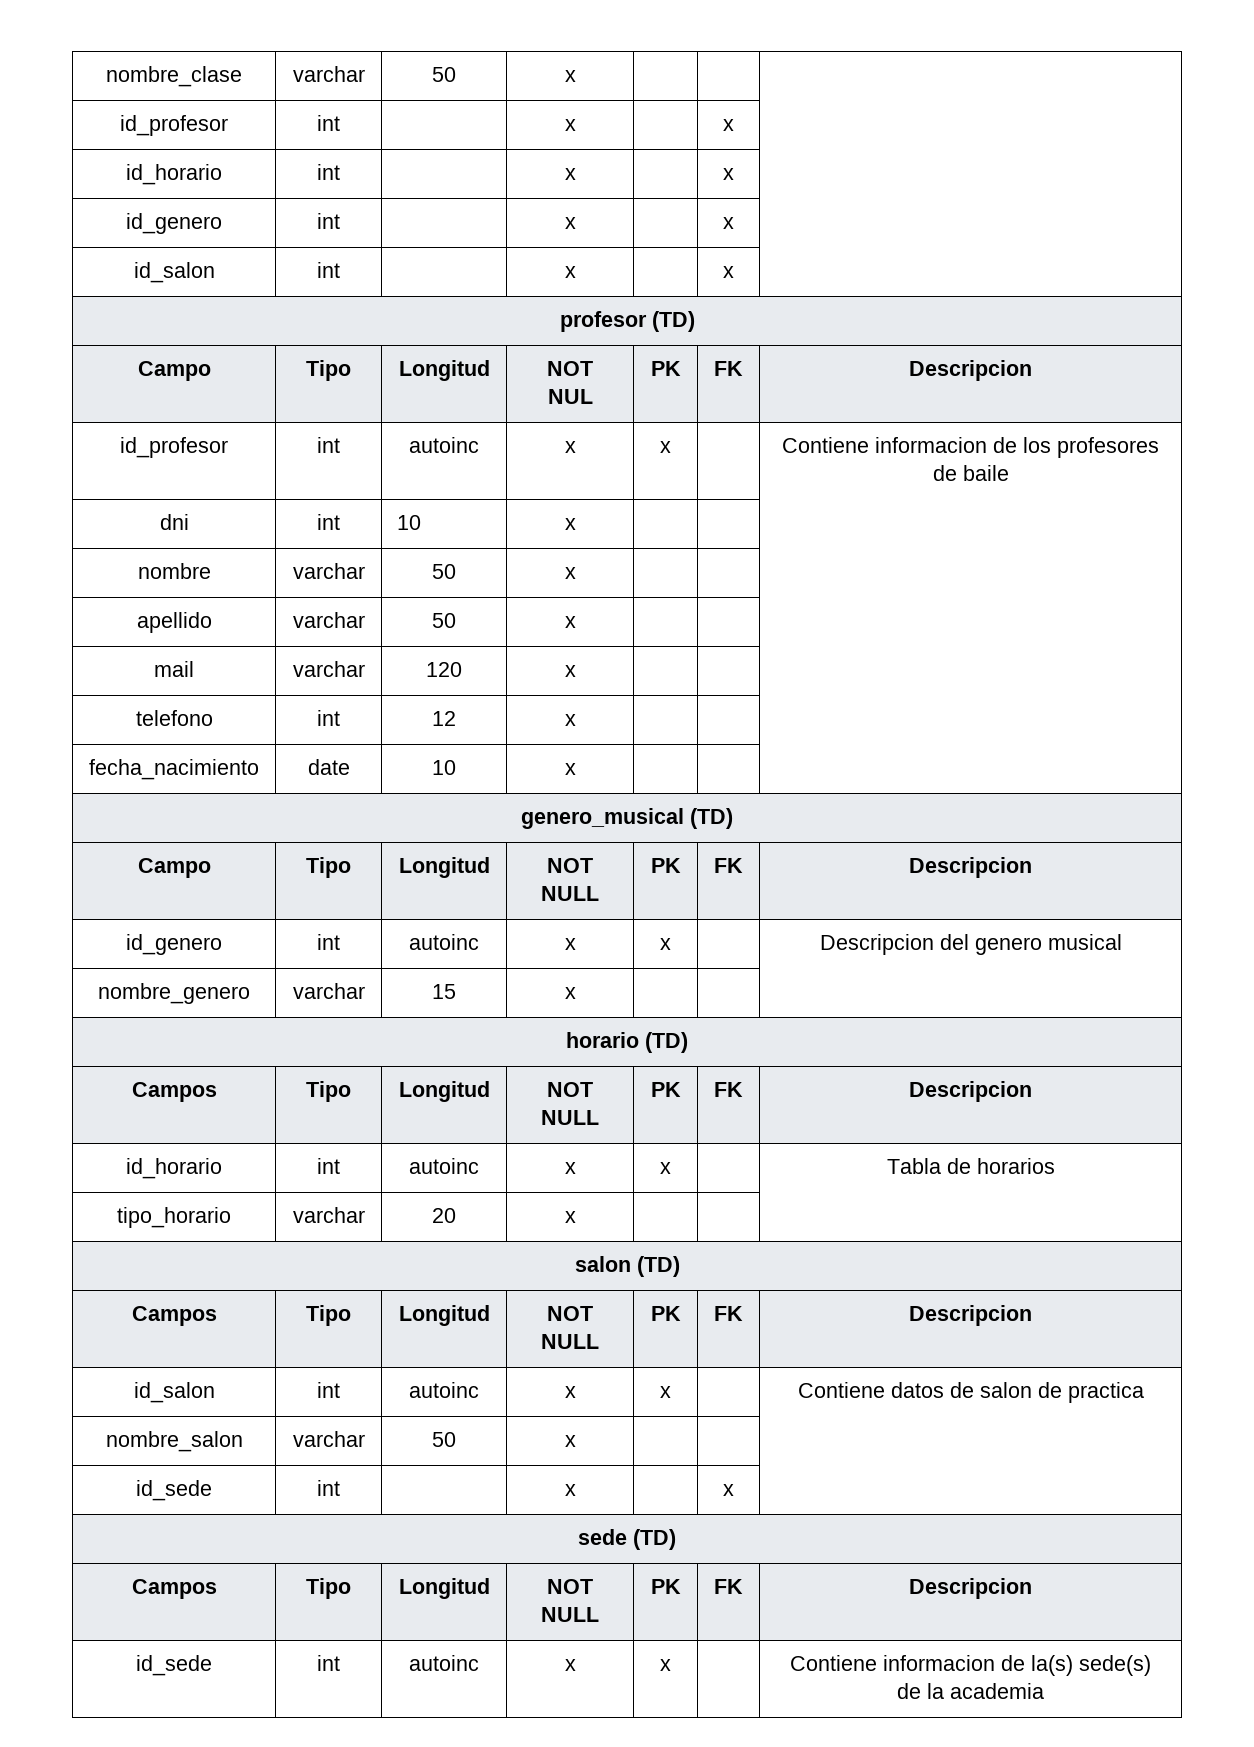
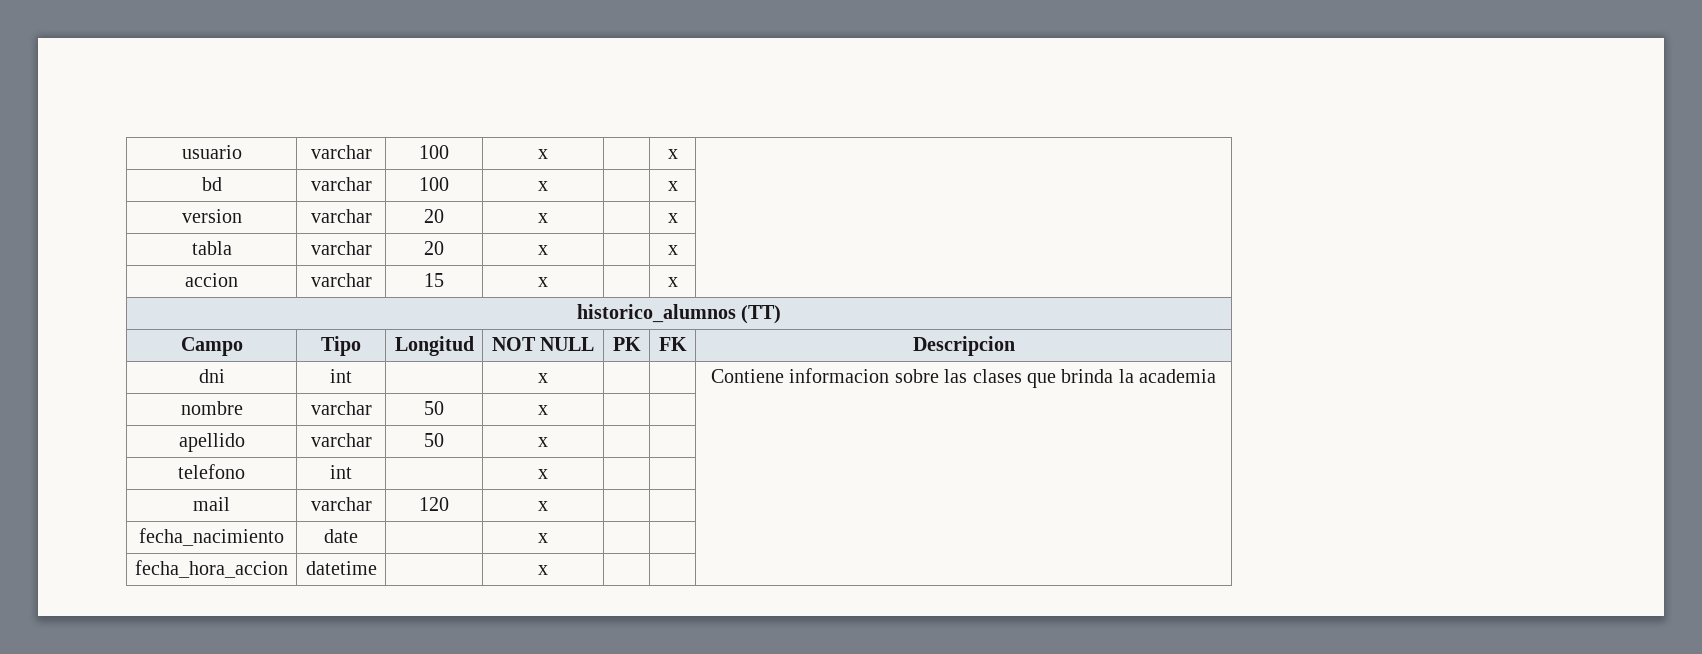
- nombre_clase | varchar | 50 | x | | |
- id_profesor | int | | x | | x |
- id_horario | int | | x | | x |
- id_genero | int | | x | | x |
- id_salon | int | | x | | x |
- profesor (TD)
- Campo | Tipo | Longitud | NOT NUL | PK | FK | Descripcion
- id_profesor | int | autoinc | x | x | | Contiene informacion de los profesores de baile
+ usuario | varchar | 100 | x | | x |
+ bd | varchar | 100 | x | | x |
+ version | varchar | 20 | x | | x |
+ tabla | varchar | 20 | x | | x |
+ accion | varchar | 15 | x | | x |
+ historico_alumnos (TT)
+ Campo | Tipo | Longitud | NOT NULL | PK | FK | Descripcion
- dni | int | 10 | x | | |
+ dni | int | | x | | | Contiene informacion sobre las clases que brinda la academia
+ telefono | int | | x | | |
- telefono | int | 12 | x | | |
- fecha_nacimiento | date | 10 | x | | |
- genero_musical (TD)
- Campo | Tipo | Longitud | NOT NULL | PK | FK | Descripcion
- id_genero | int | autoinc | x | x | | Descripcion del genero musical
- nombre_genero | varchar | 15 | x | | |
- horario (TD)
- Campos | Tipo | Longitud | NOT NULL | PK | FK | Descripcion
- id_horario | int | autoinc | x | x | | Tabla de horarios
- tipo_horario | varchar | 20 | x | | |
- salon (TD)
- Campos | Tipo | Longitud | NOT NULL | PK | FK | Descripcion
- id_salon | int | autoinc | x | x | | Contiene datos de salon de practica
- nombre_salon | varchar | 50 | x | | |
- id_sede | int | | x | | x |
- sede (TD)
- Campos | Tipo | Longitud | NOT NULL | PK | FK | Descripcion
- id_sede | int | autoinc | x | x | | Contiene informacion de la(s) sede(s) de la academia
+ fecha_nacimiento | date | | x | | |
+ fecha_hora_accion | datetime | | x | | |

